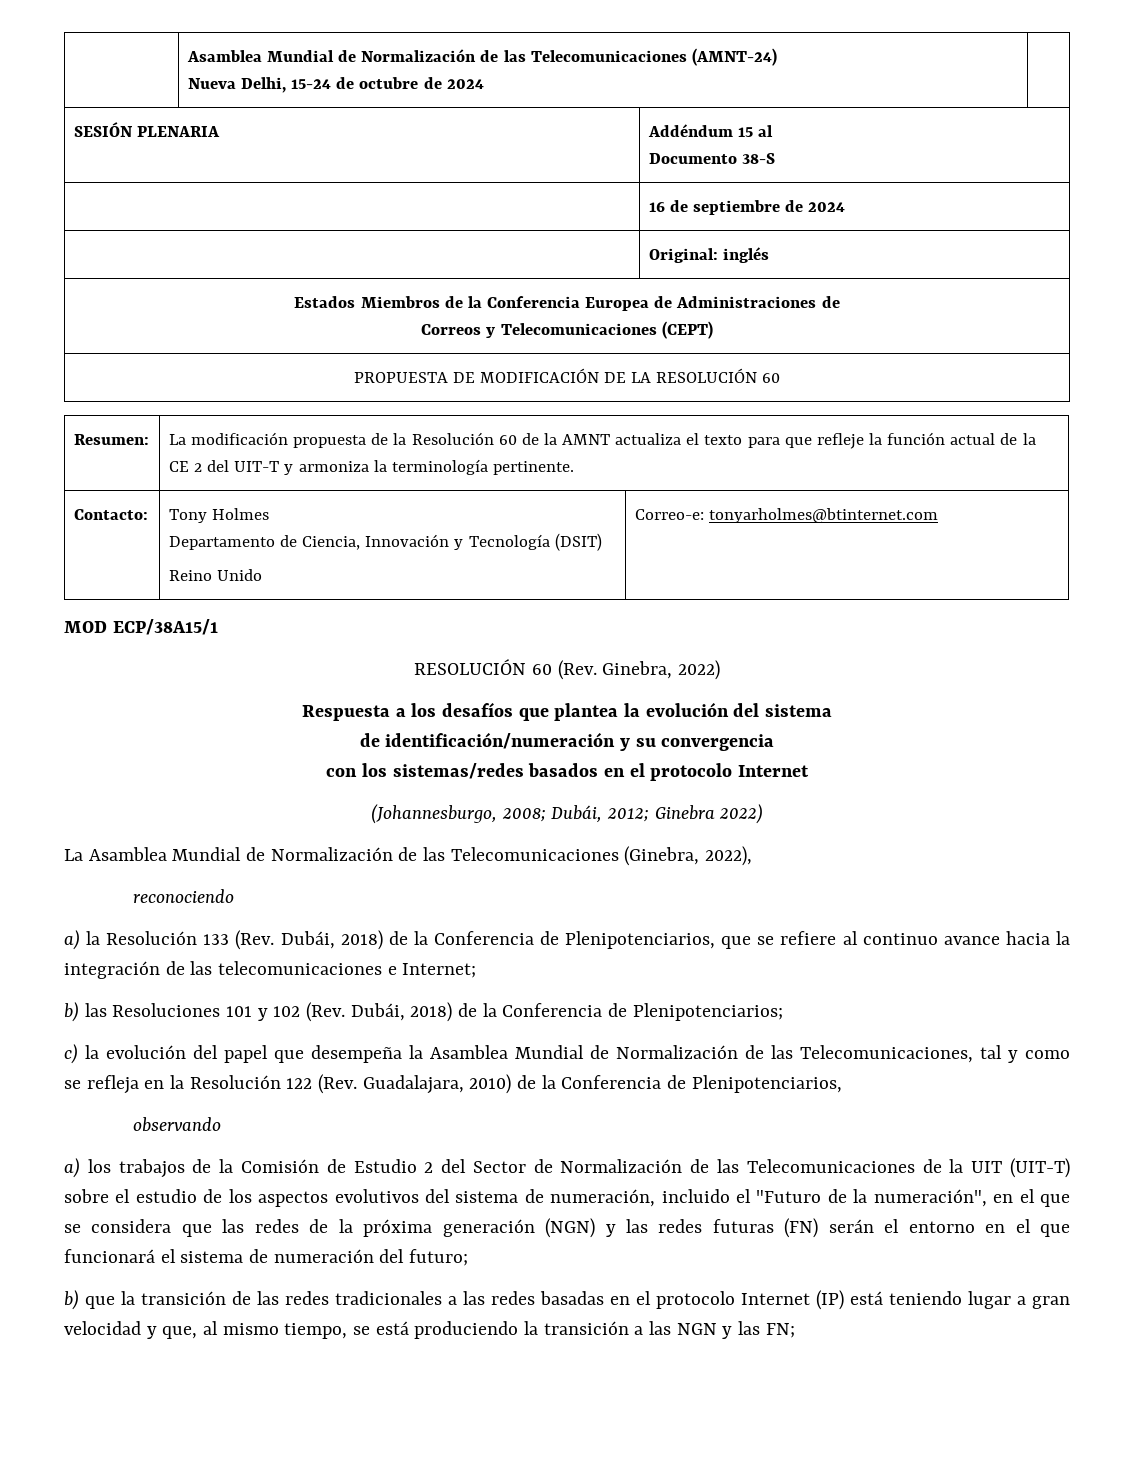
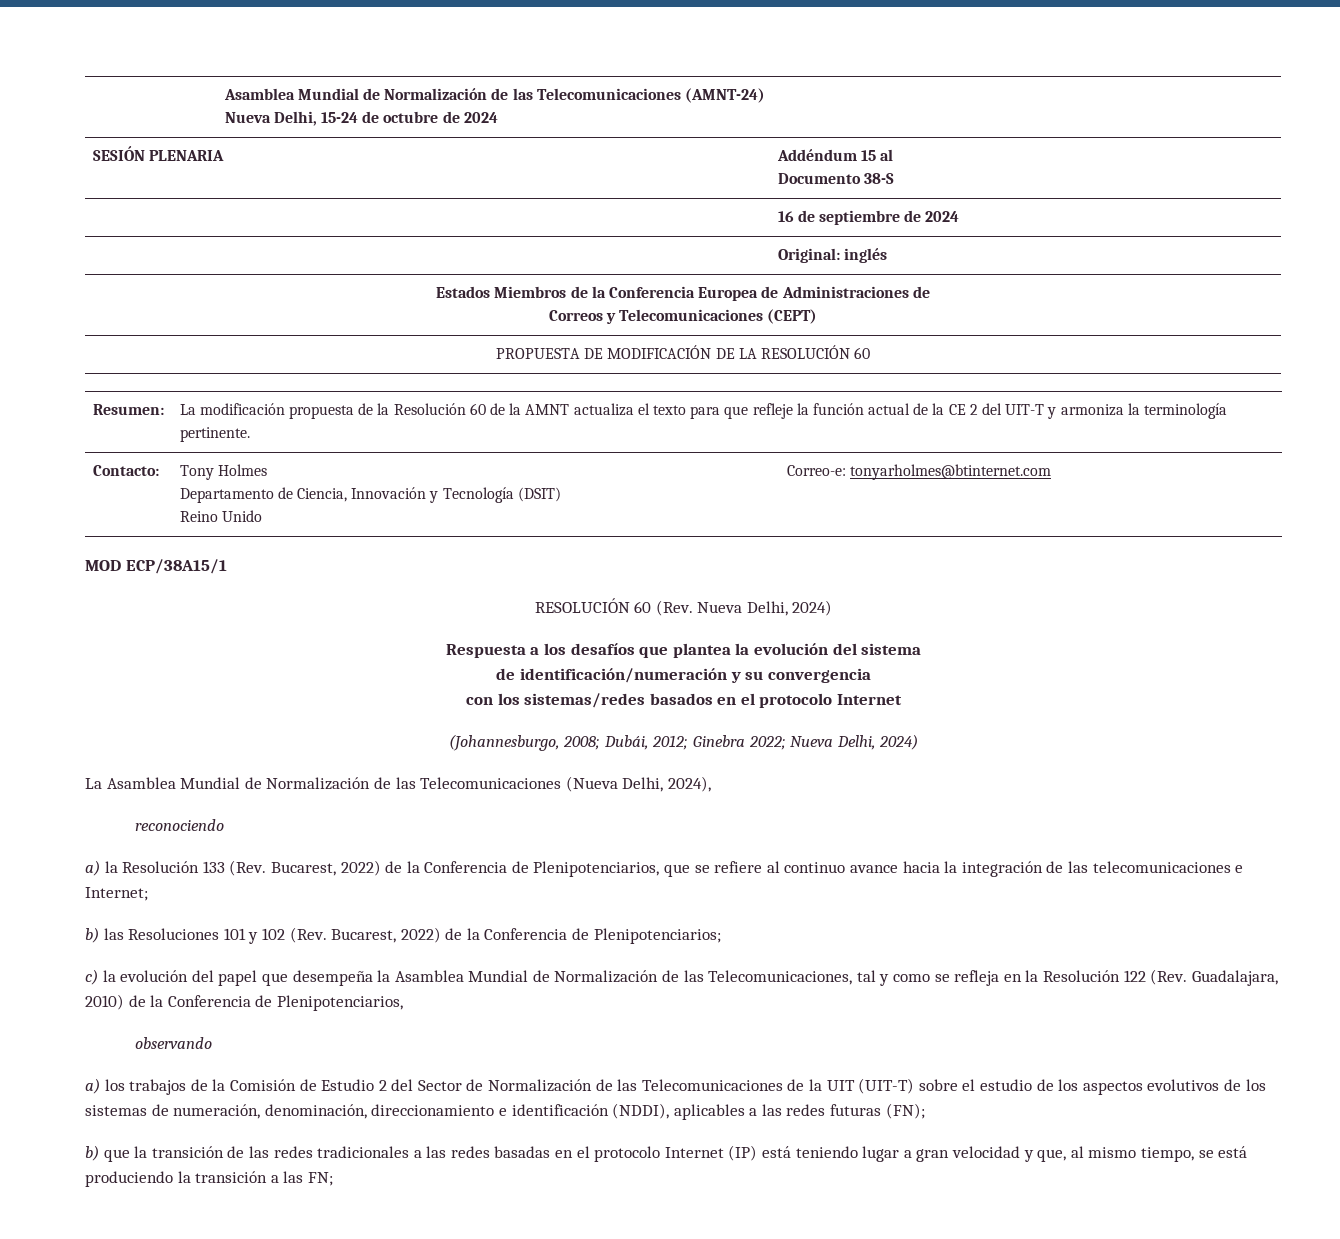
- RESOLUCIÓN 60 (Rev. Ginebra, 2022)
+ RESOLUCIÓN 60 (Rev. Nueva Delhi, 2024)
- (Johannesburgo, 2008; Dubái, 2012; Ginebra 2022)
+ (Johannesburgo, 2008; Dubái, 2012; Ginebra 2022; Nueva Delhi, 2024)
- La Asamblea Mundial de Normalización de las Telecomunicaciones (Ginebra, 2022),
+ La Asamblea Mundial de Normalización de las Telecomunicaciones (Nueva Delhi, 2024),
- a) la Resolución 133 (Rev. Dubái, 2018) de la Conferencia de Plenipotenciarios, que se refiere al continuo avance hacia la integración de las telecomunicaciones e Internet;
+ a) la Resolución 133 (Rev. Bucarest, 2022) de la Conferencia de Plenipotenciarios, que se refiere al continuo avance hacia la integración de las telecomunicaciones e Internet;
- b) las Resoluciones 101 y 102 (Rev. Dubái, 2018) de la Conferencia de Plenipotenciarios;
+ b) las Resoluciones 101 y 102 (Rev. Bucarest, 2022) de la Conferencia de Plenipotenciarios;
- a) los trabajos de la Comisión de Estudio 2 del Sector de Normalización de las Telecomunicaciones de la UIT (UIT-T) sobre el estudio de los aspectos evolutivos del sistema de numeración, incluido el "Futuro de la numeración", en el que se considera que las redes de la próxima generación (NGN) y las redes futuras (FN) serán el entorno en el que funcionará el sistema de numeración del futuro;
+ a) los trabajos de la Comisión de Estudio 2 del Sector de Normalización de las Telecomunicaciones de la UIT (UIT-T) sobre el estudio de los aspectos evolutivos de los sistemas de numeración, denominación, direccionamiento e identificación (NDDI), aplicables a las redes futuras (FN);
- b) que la transición de las redes tradicionales a las redes basadas en el protocolo Internet (IP) está teniendo lugar a gran velocidad y que, al mismo tiempo, se está produciendo la transición a las NGN y las FN;
+ b) que la transición de las redes tradicionales a las redes basadas en el protocolo Internet (IP) está teniendo lugar a gran velocidad y que, al mismo tiempo, se está produciendo la transición a las FN;

